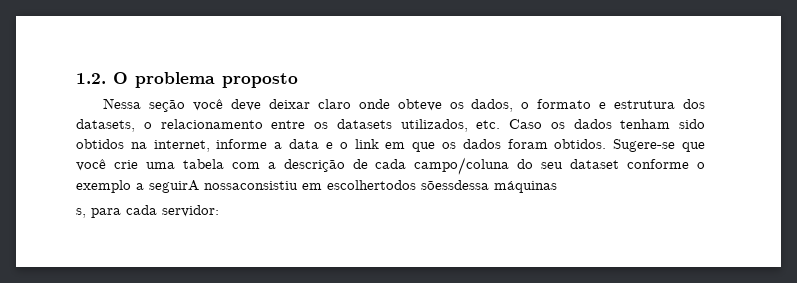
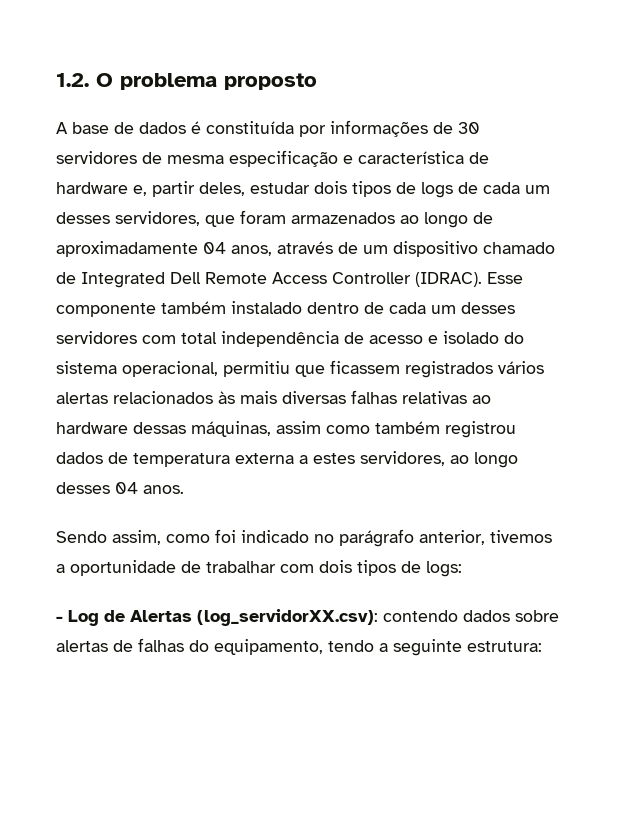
- Nessa seção você deve deixar claro onde obteve os dados, o formato e estrutura dos datasets, o relacionamento entre os datasets utilizados, etc. Caso os dados tenham sido obtidos na internet, informe a data e o link em que os dados foram obtidos. Sugere-se que você crie uma tabela com a descrição de cada campo/coluna do seu dataset conforme o exemplo a seguirA nossaconsistiu em escolhertodos sõessdessa máquinas
- s, para cada servidor:
+ A base de dados é constituída por informações de 30 servidores de mesma especificação e característica de hardware e, partir deles, estudar dois tipos de logs de cada um desses servidores, que foram armazenados ao longo de aproximadamente 04 anos, através de um dispositivo chamado de Integrated Dell Remote Access Controller (IDRAC). Esse componente também instalado dentro de cada um desses servidores com total independência de acesso e isolado do sistema operacional, permitiu que ficassem registrados vários alertas relacionados às mais diversas falhas relativas ao hardware dessas máquinas, assim como também registrou dados de temperatura externa a estes servidores, ao longo desses 04 anos.
+ Sendo assim, como foi indicado no parágrafo anterior, tivemos a oportunidade de trabalhar com dois tipos de logs:
+ - Log de Alertas (log_servidorXX.csv): contendo dados sobre alertas de falhas do equipamento, tendo a seguinte estrutura:

